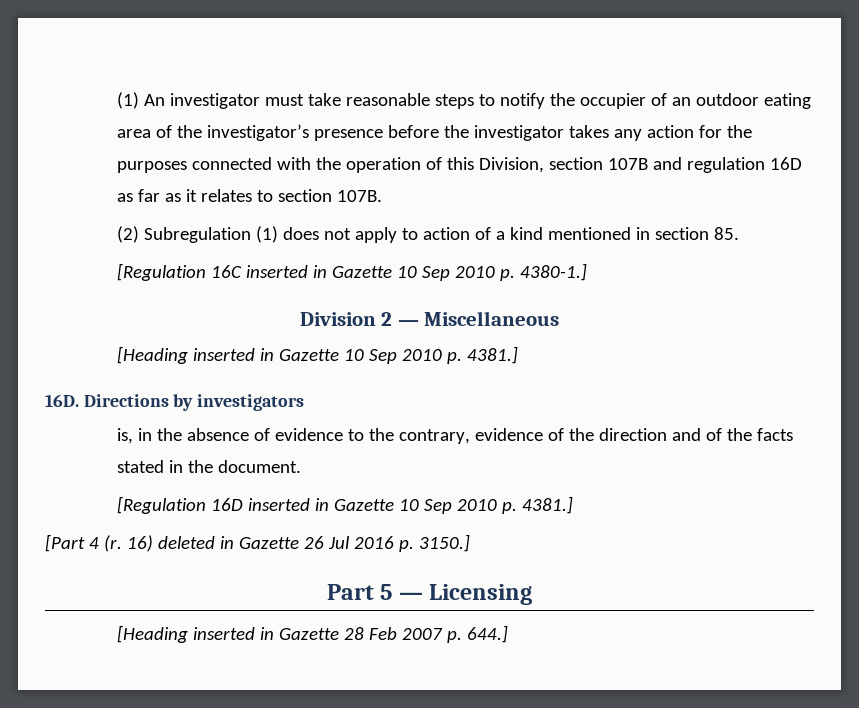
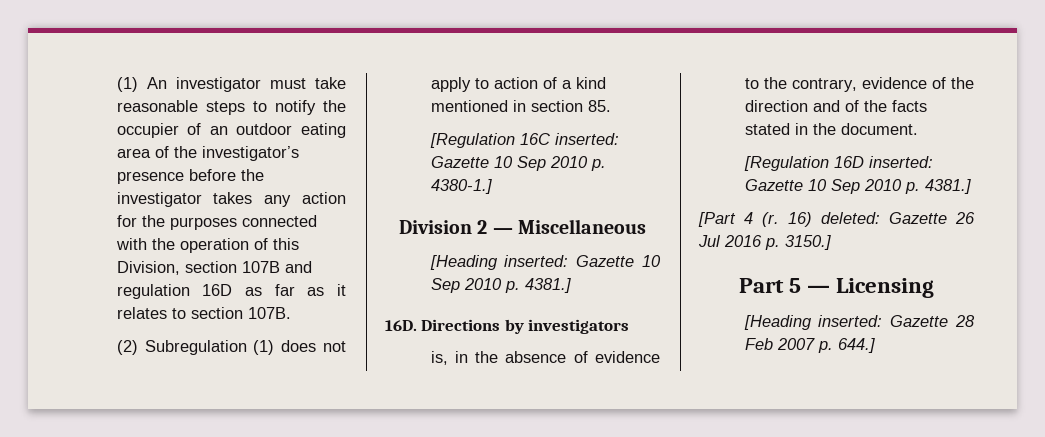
- [Regulation 16C inserted in Gazette 10 Sep 2010 p. 4380-1.]
+ [Regulation 16C inserted: Gazette 10 Sep 2010 p. 4380-1.]
- [Heading inserted in Gazette 10 Sep 2010 p. 4381.]
+ [Heading inserted: Gazette 10 Sep 2010 p. 4381.]
- [Regulation 16D inserted in Gazette 10 Sep 2010 p. 4381.]
+ [Regulation 16D inserted: Gazette 10 Sep 2010 p. 4381.]
- 16) deleted in Gazette 26 Jul 2016 p. 3150.]
+ 16) deleted: Gazette 26 Jul 2016 p. 3150.]
- [Heading inserted in Gazette 28 Feb 2007 p. 644.]
+ [Heading inserted: Gazette 28 Feb 2007 p. 644.]

